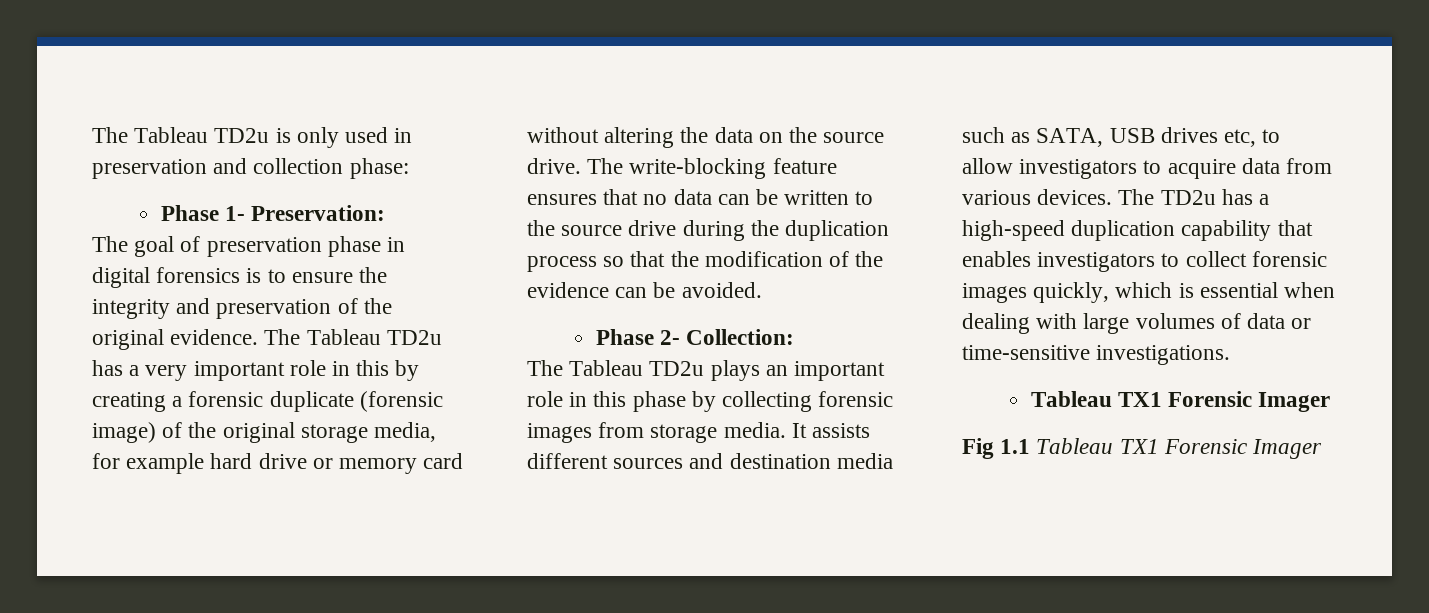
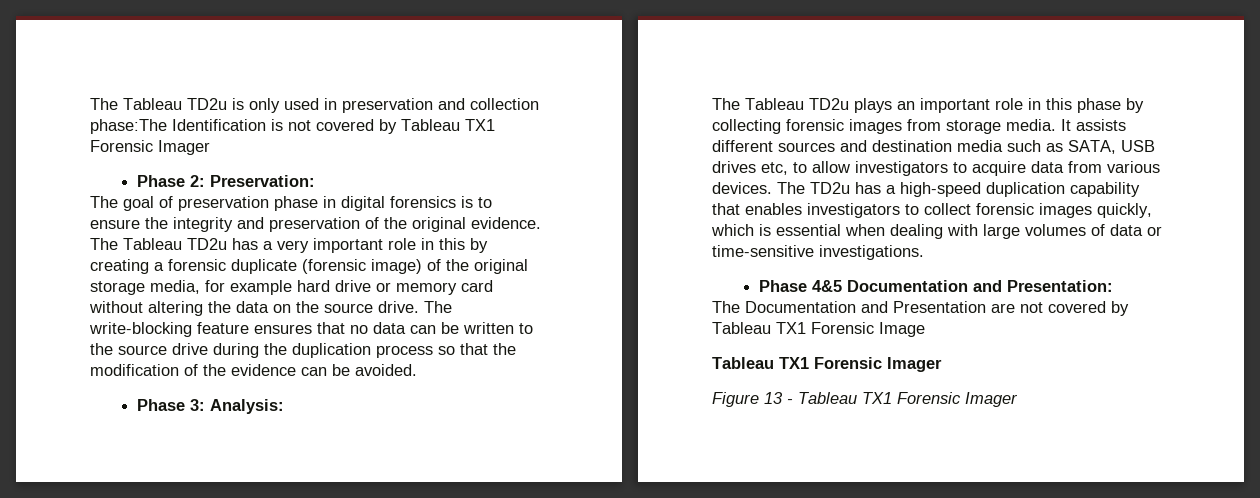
- The Tableau TD2u is only used in preservation and collection phase:
- Phase 1- Preservation:
+ The Tableau TD2u is only used in preservation and collection phase:The Identification is not covered by Tableau TX1 Forensic Imager
+ Phase 2: Preservation:
- Phase 2- Collection:
+ Phase 3: Analysis:
  The TD2u has a high-speed duplication capability that enables investigators to collect forensic images quickly, which is essential when dealing with large volumes of data or time-sensitive investigations.
+ Phase 4&5 Documentation and Presentation:
+ The Documentation and Presentation are not covered by Tableau TX1 Forensic Image
  Tableau TX1 Forensic Imager
- Fig 1.1 Tableau TX1 Forensic Imager
+ Figure 13 - Tableau TX1 Forensic Imager

